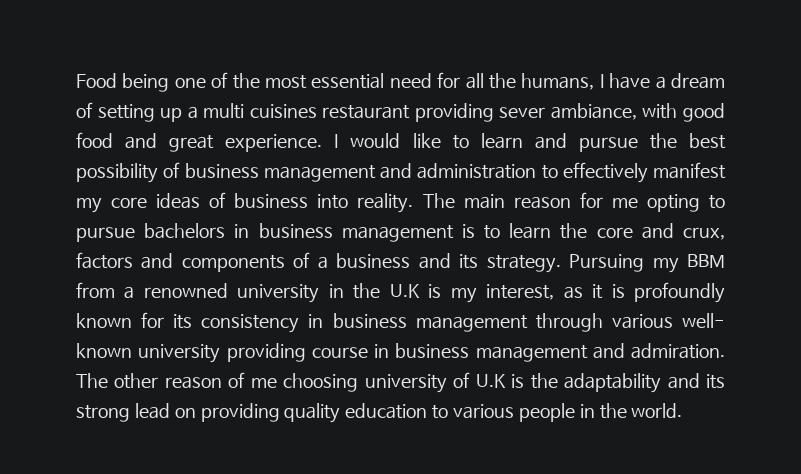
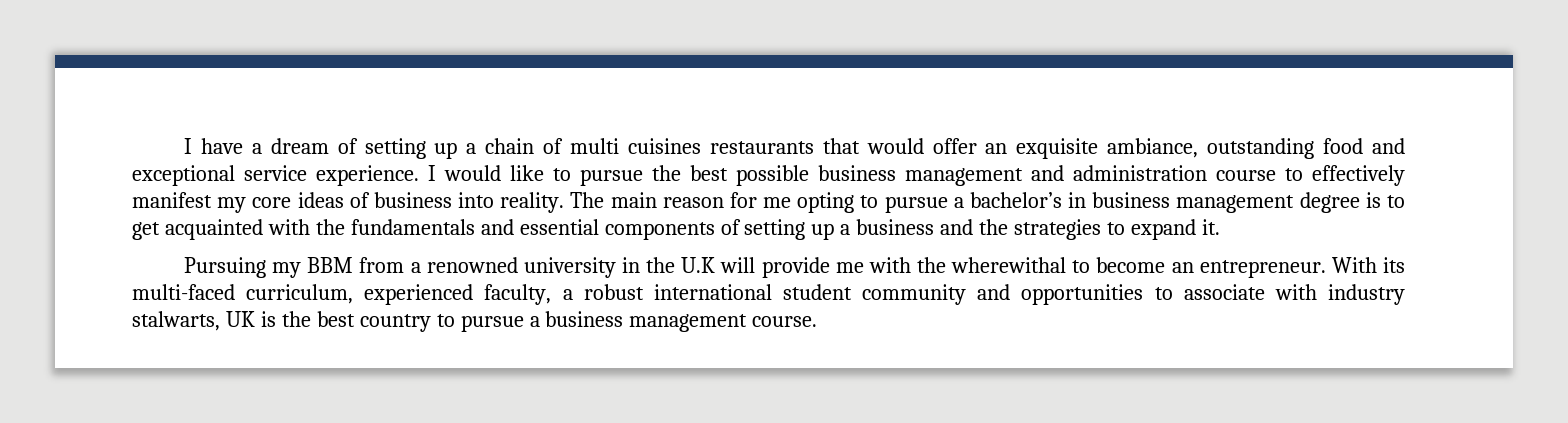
- Food being one of the most essential need for all the humans, I have a dream of setting up a multi cuisines restaurant providing sever ambiance, with good food and great experience.
+ I have a dream of setting up a chain of multi cuisines restaurants that would offer an exquisite ambiance, outstanding food and exceptional service experience.
- I would like to learn and pursue the best possibility of business management and administration to effectively manifest my core ideas of business into reality.
+ I would like to pursue the best possible business management and administration course to effectively manifest my core ideas of business into reality.
- The main reason for me opting to pursue bachelors in business management is to learn the core and crux, factors and components of a business and its strategy. Pursuing my BBM from a renowned university in the U.K is my interest, as it is profoundly known for its consistency in business management through various well- known university providing course in business management and admiration. The other reason of me choosing university of U.K is the adaptability and its strong lead on providing quality education to various people in the world.
+ The main reason for me opting to pursue a bachelor’s in business management degree is to get acquainted with the fundamentals and essential components of setting up a business and the strategies to expand it.
+ Pursuing my BBM from a renowned university in the U.K will provide me with the wherewithal to become an entrepreneur. With its multi-faced curriculum, experienced faculty, a robust international student community and opportunities to associate with industry stalwarts, UK is the best country to pursue a business management course.

